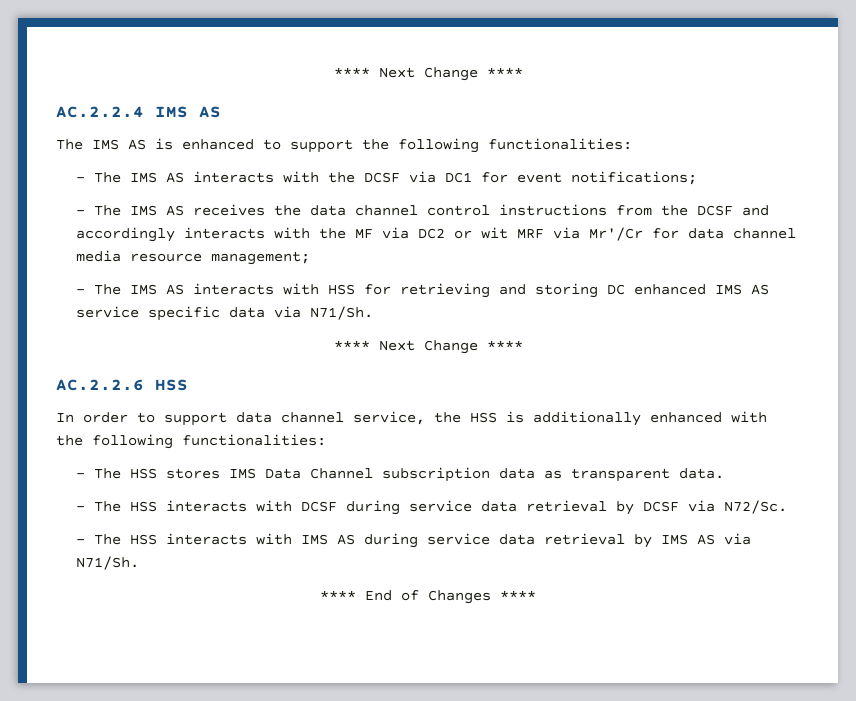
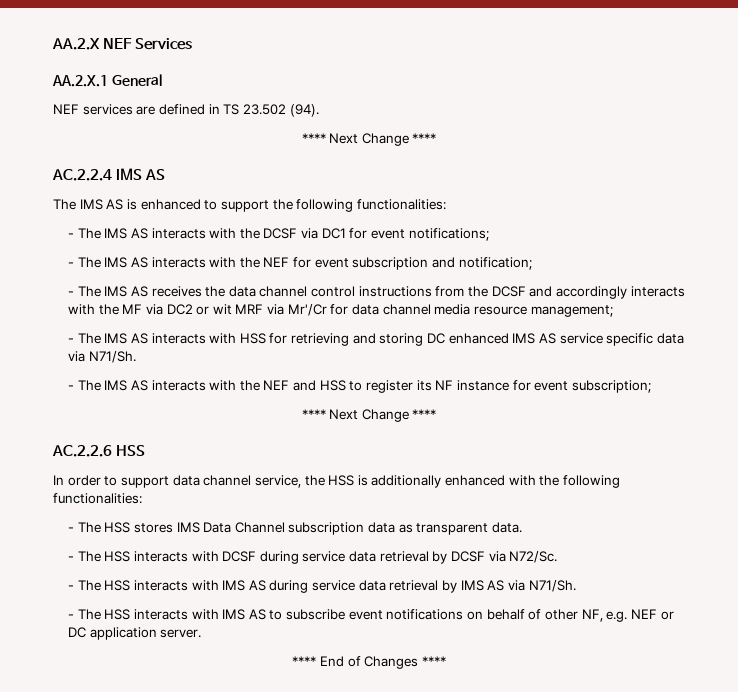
+ AA.2.X NEF Services
+ AA.2.X.1 General
+ NEF services are defined in TS 23.502 (94).
+ - The IMS AS interacts with the NEF for event subscription and notification;
+ - The IMS AS interacts with the NEF and HSS to register its NF instance for event subscription;
+ - The HSS interacts with IMS AS to subscribe event notifications on behalf of other NF, e.g. NEF or DC application server.

